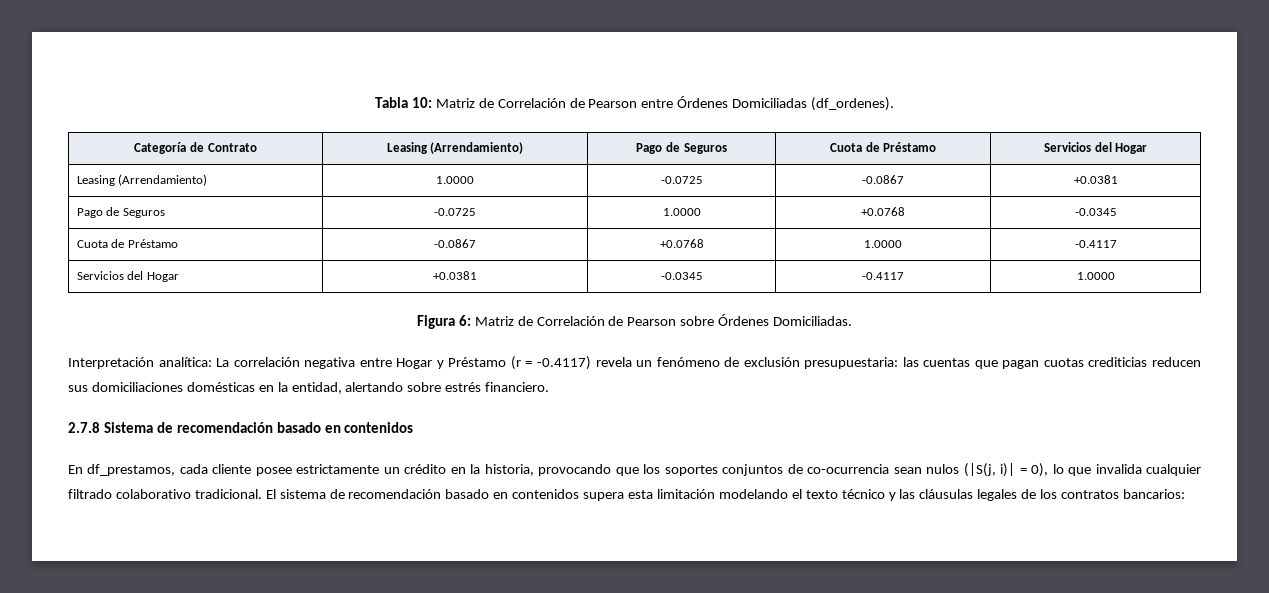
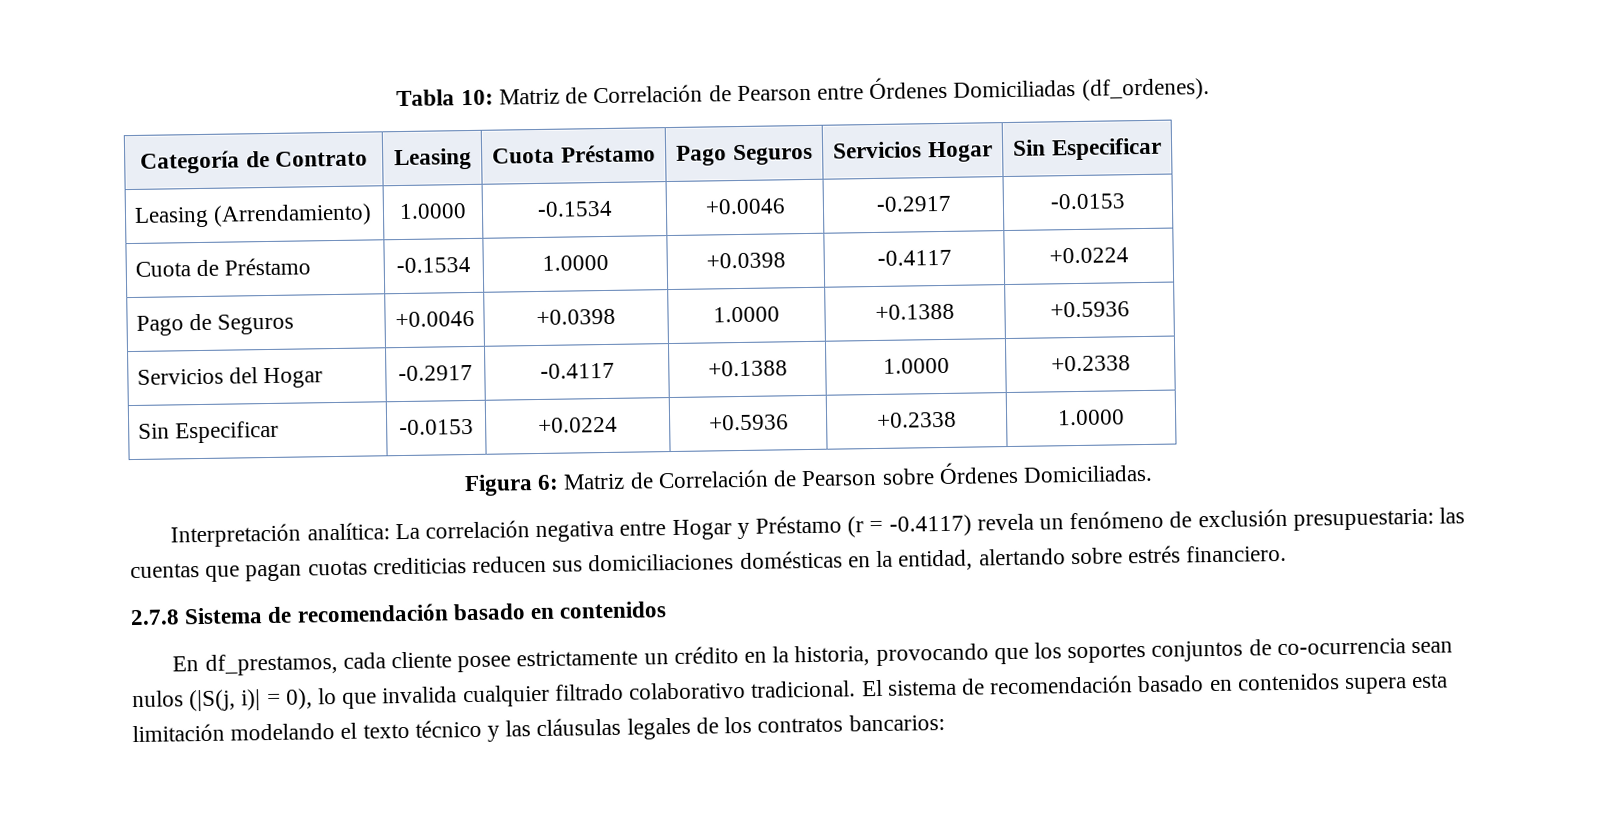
- Categoría de Contrato | Leasing (Arrendamiento) | Pago de Seguros | Cuota de Préstamo | Servicios del Hogar
- Leasing (Arrendamiento) | 1.0000 | -0.0725 | -0.0867 | +0.0381
- Pago de Seguros | -0.0725 | 1.0000 | +0.0768 | -0.0345
- Cuota de Préstamo | -0.0867 | +0.0768 | 1.0000 | -0.4117
+ Categoría de Contrato | Leasing | Cuota Préstamo | Pago Seguros | Servicios Hogar | Sin Especificar
+ Leasing (Arrendamiento) | 1.0000 | -0.1534 | +0.0046 | -0.2917 | -0.0153
+ Cuota de Préstamo | -0.1534 | 1.0000 | +0.0398 | -0.4117 | +0.0224
+ Pago de Seguros | +0.0046 | +0.0398 | 1.0000 | +0.1388 | +0.5936
- Servicios del Hogar | +0.0381 | -0.0345 | -0.4117 | 1.0000
+ Servicios del Hogar | -0.2917 | -0.4117 | +0.1388 | 1.0000 | +0.2338
+ Sin Especificar | -0.0153 | +0.0224 | +0.5936 | +0.2338 | 1.0000

